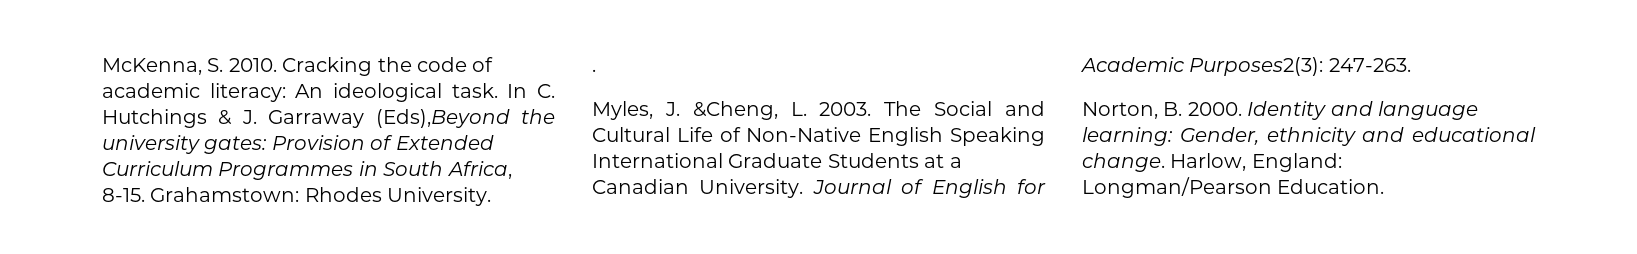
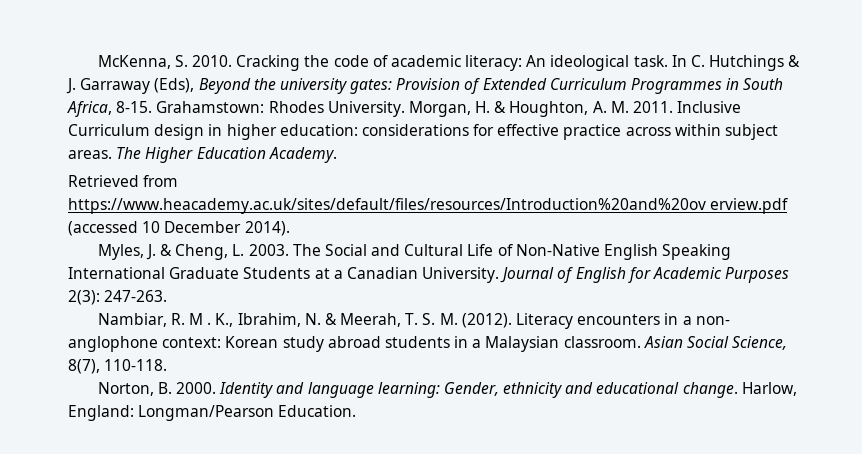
- In C. Hutchings & J. Garraway (Eds),Beyond the university gates: Provision of Extended Curriculum Programmes in South Africa, 8-15.
+ In C. Hutchings & J. Garraway (Eds), Beyond the university gates: Provision of Extended Curriculum Programmes in South Africa, 8-15.
- Grahamstown: Rhodes University.
- .
+ Grahamstown: Rhodes University. Morgan, H. & Houghton, A. M. 2011. Inclusive Curriculum design in higher education: considerations for effective practice across within subject areas. The Higher Education Academy.
+ Retrieved from https://www.heacademy.ac.uk/sites/default/files/resources/Introduction%20and%20ov erview.pdf (accessed 10 December 2014).
- Myles, J. &Cheng, L. 2003.
+ Myles, J. & Cheng, L. 2003.
- Journal of English for Academic Purposes2(3): 247-263.
+ Journal of English for Academic Purposes 2(3): 247-263.
+ Nambiar, R. M . K., Ibrahim, N. & Meerah, T. S. M. (2012). Literacy encounters in a non- anglophone context: Korean study abroad students in a Malaysian classroom. Asian Social Science, 8(7), 110-118.

